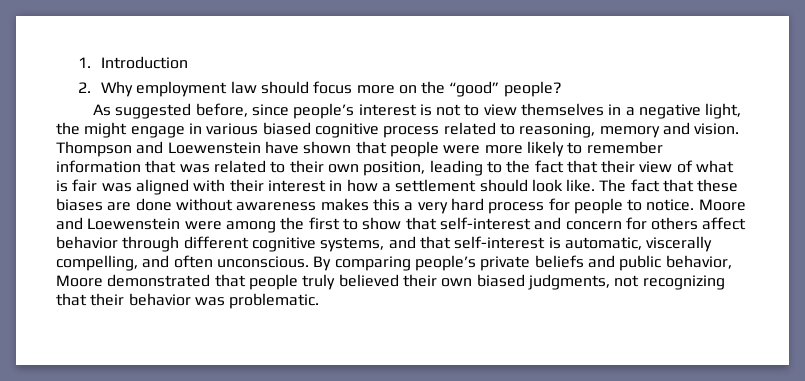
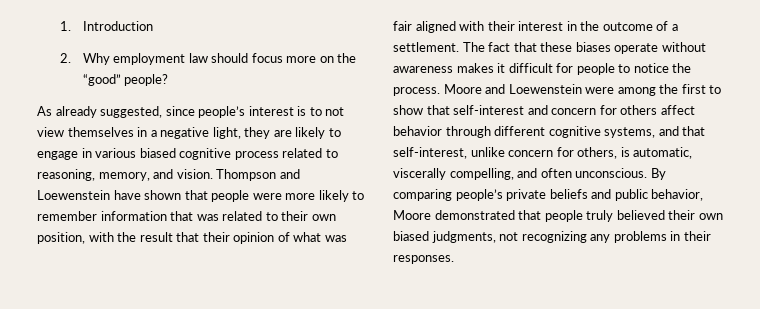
- As suggested before, since people’s interest is not to view themselves in a negative light, the might engage in various biased cognitive process related to reasoning, memory and vision.
+ As already suggested, since people’s interest is to not view themselves in a negative light, they are likely to engage in various biased cognitive process related to reasoning, memory, and vision.
- Thompson and Loewenstein have shown that people were more likely to remember information that was related to their own position, leading to the fact that their view of what is fair was aligned with their interest in how a settlement should look like.
+ Thompson and Loewenstein have shown that people were more likely to remember information that was related to their own position, with the result that their opinion of what was fair aligned with their interest in the outcome of a settlement.
- The fact that these biases are done without awareness makes this a very hard process for people to notice.
+ The fact that these biases operate without awareness makes it difficult for people to notice the process.
- Moore and Loewenstein were among the first to show that self-interest and concern for others affect behavior through different cognitive systems, and that self-interest is automatic, viscerally compelling, and often unconscious.
+ Moore and Loewenstein were among the first to show that self-interest and concern for others affect behavior through different cognitive systems, and that self-interest, unlike concern for others, is automatic, viscerally compelling, and often unconscious.
- By comparing people’s private beliefs and public behavior, Moore demonstrated that people truly believed their own biased judgments, not recognizing that their behavior was problematic.
+ By comparing people’s private beliefs and public behavior, Moore demonstrated that people truly believed their own biased judgments, not recognizing any problems in their responses.

